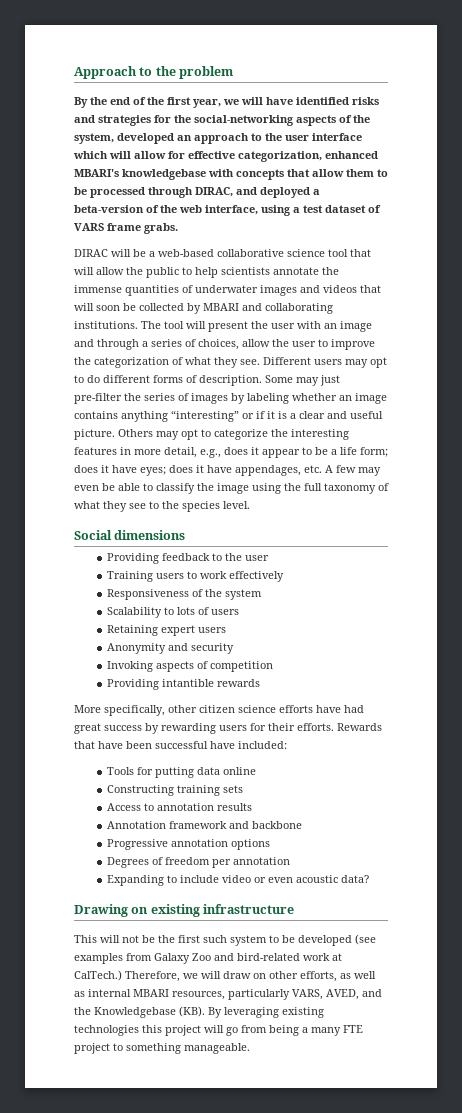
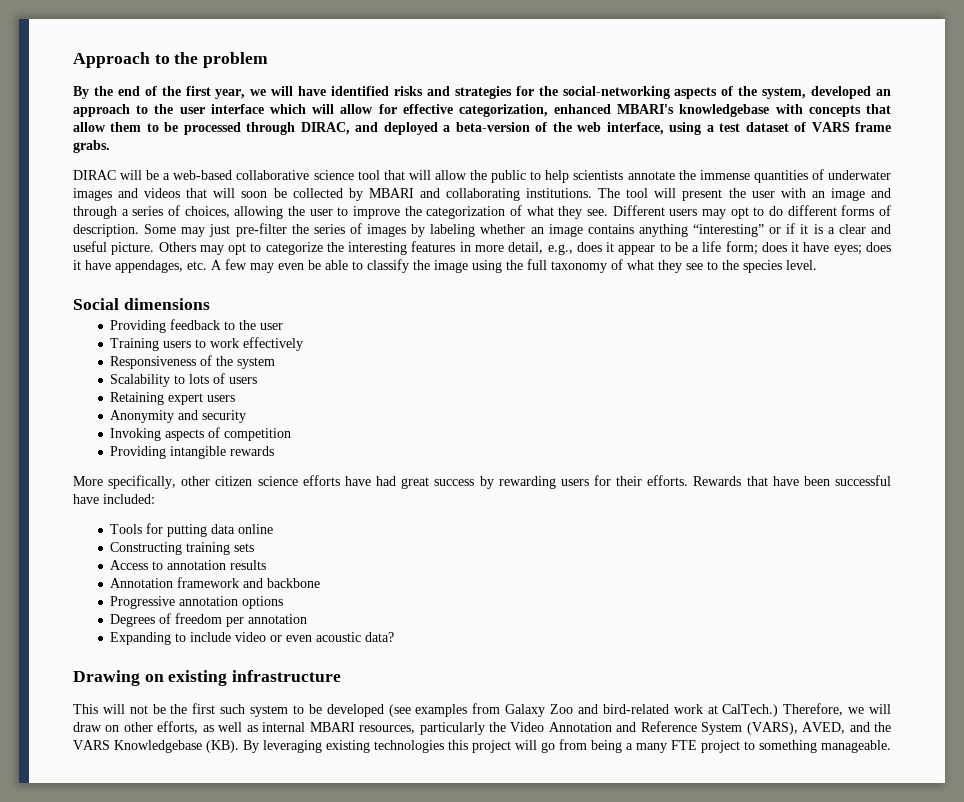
- The tool will present the user with an image and through a series of choices, allow the user to improve the categorization of what they see.
+ The tool will present the user with an image and through a series of choices, allowing the user to improve the categorization of what they see.
- Providing intantible rewards
+ Providing intangible rewards
- Therefore, we will draw on other efforts, as well as internal MBARI resources, particularly VARS, AVED, and the Knowledgebase (KB). By leveraging existing technologies this project will go from being a many FTE project to something manageable.
+ Therefore, we will draw on other efforts, as well as internal MBARI resources, particularly the Video Annotation and Reference System (VARS), AVED, and the VARS Knowledgebase (KB). By leveraging existing technologies this project will go from being a many FTE project to something manageable.

